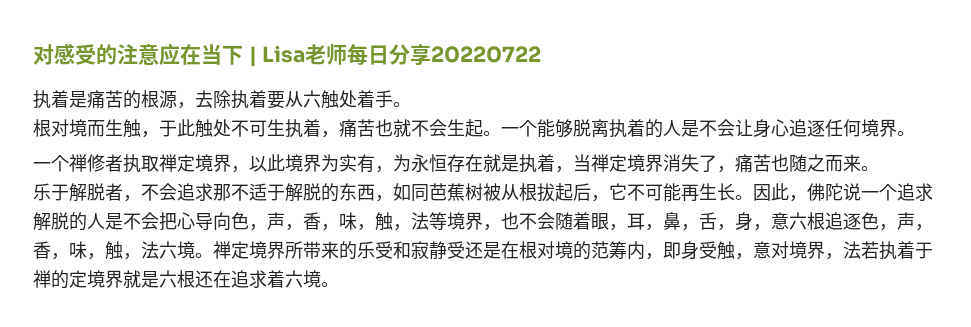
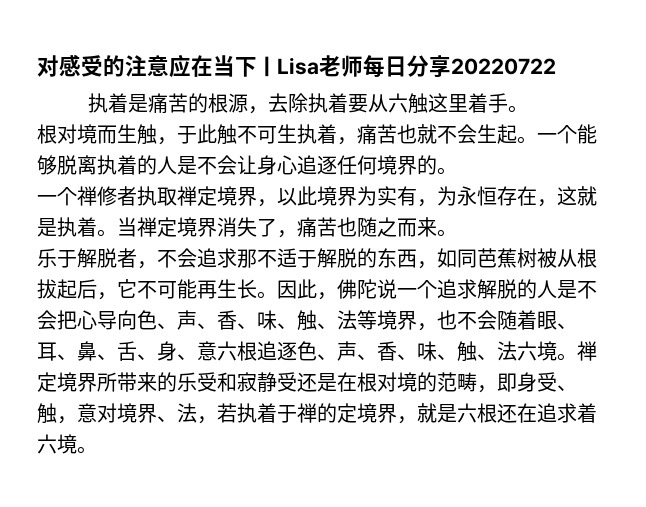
- 执着是痛苦的根源，去除执着要从六触处着手。
+ 执着是痛苦的根源，去除执着要从六触这里着手。
- 根对境而生触，于此触处不可生执着，痛苦也就不会生起。
+ 根对境而生触，于此触不可生执着，痛苦也就不会生起。
- 一个能够脱离执着的人是不会让身心追逐任何境界。
+ 一个能够脱离执着的人是不会让身心追逐任何境界的。
- 一个禅修者执取禅定境界，以此境界为实有，为永恒存在就是执着，当禅定境界消失了，痛苦也随之而来。
+ 一个禅修者执取禅定境界，以此境界为实有，为永恒存在，这就是执着。当禅定境界消失了，痛苦也随之而来。
- 因此，佛陀说一个追求解脱的人是不会把心导向色，声，香，味，触，法等境界，也不会随着眼，耳，鼻，舌，身，意六根追逐色，声，香，味，触，法六境。
+ 因此，佛陀说一个追求解脱的人是不会把心导向色、声、香、味、触、法等境界，也不会随着眼、耳、鼻、舌、身、意六根追逐色、声、香、味、触、法六境。
- 禅定境界所带来的乐受和寂静受还是在根对境的范筹内，即身受触，意对境界，法若执着于禅的定境界就是六根还在追求着六境。
+ 禅定境界所带来的乐受和寂静受还是在根对境的范畴，即身受、触，意对境界、法，若执着于禅的定境界，就是六根还在追求着六境。

